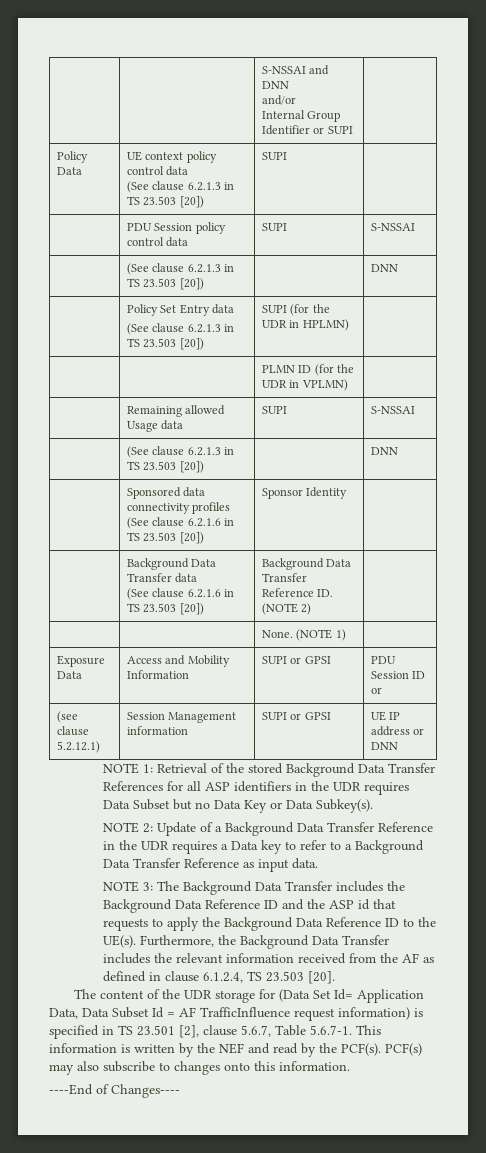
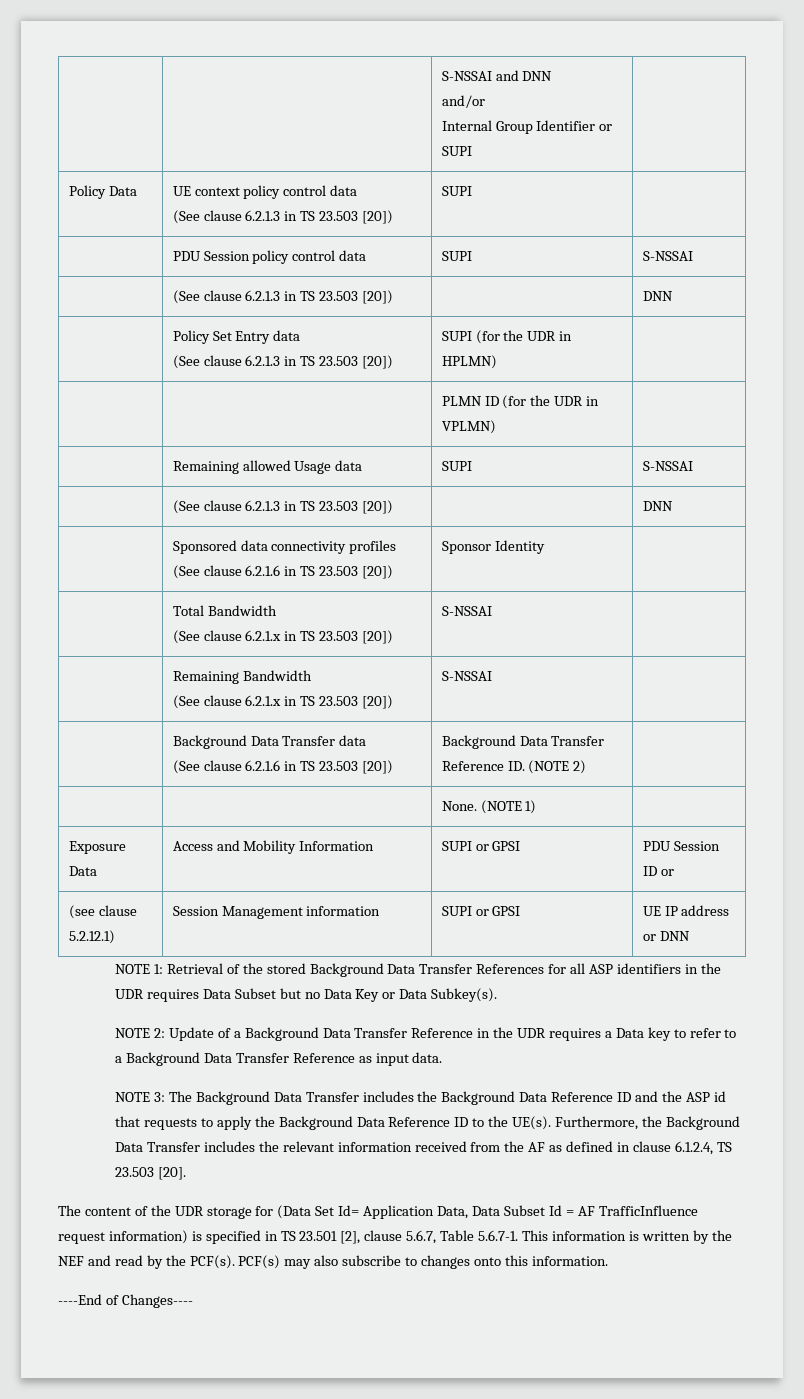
+ | Total Bandwidth
+ (See clause 6.2.1.x in TS 23.503 [20]) | S-NSSAI |
+ | Remaining Bandwidth
+ (See clause 6.2.1.x in TS 23.503 [20]) | S-NSSAI |

